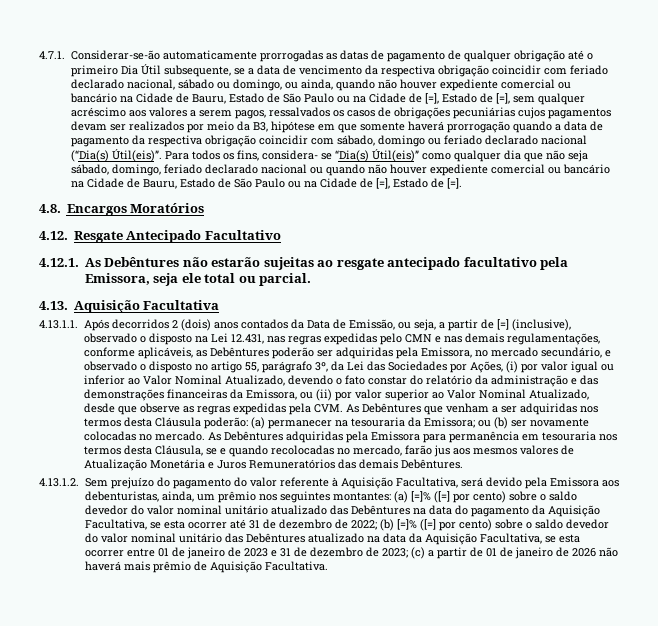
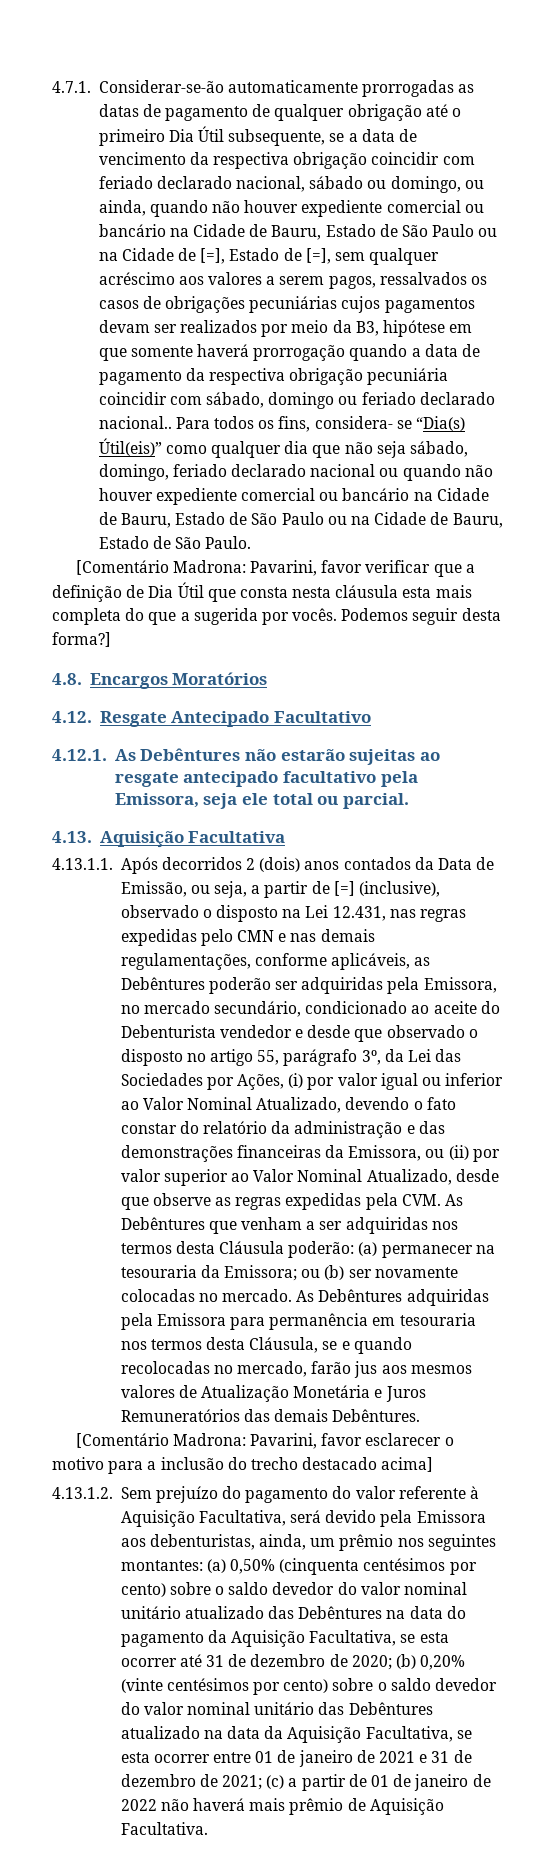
- 4.7.1. Considerar-se-ão automaticamente prorrogadas as datas de pagamento de qualquer obrigação até o primeiro Dia Útil subsequente, se a data de vencimento da respectiva obrigação coincidir com feriado declarado nacional, sábado ou domingo, ou ainda, quando não houver expediente comercial ou bancário na Cidade de Bauru, Estado de São Paulo ou na Cidade de [=], Estado de [=], sem qualquer acréscimo aos valores a serem pagos, ressalvados os casos de obrigações pecuniárias cujos pagamentos devam ser realizados por meio da B3, hipótese em que somente haverá prorrogação quando a data de pagamento da respectiva obrigação coincidir com sábado, domingo ou feriado declarado nacional (“Dia(s) Útil(eis)”.
+ 4.7.1. Considerar-se-ão automaticamente prorrogadas as datas de pagamento de qualquer obrigação até o primeiro Dia Útil subsequente, se a data de vencimento da respectiva obrigação coincidir com feriado declarado nacional, sábado ou domingo, ou ainda, quando não houver expediente comercial ou bancário na Cidade de Bauru, Estado de São Paulo ou na Cidade de [=], Estado de [=], sem qualquer acréscimo aos valores a serem pagos, ressalvados os casos de obrigações pecuniárias cujos pagamentos devam ser realizados por meio da B3, hipótese em que somente haverá prorrogação quando a data de pagamento da respectiva obrigação pecuniária coincidir com sábado, domingo ou feriado declarado nacional..
- Para todos os fins, considera- se “Dia(s) Útil(eis)” como qualquer dia que não seja sábado, domingo, feriado declarado nacional ou quando não houver expediente comercial ou bancário na Cidade de Bauru, Estado de São Paulo ou na Cidade de [=], Estado de [=].
+ Para todos os fins, considera- se “Dia(s) Útil(eis)” como qualquer dia que não seja sábado, domingo, feriado declarado nacional ou quando não houver expediente comercial ou bancário na Cidade de Bauru, Estado de São Paulo ou na Cidade de Bauru, Estado de São Paulo.
+ [Comentário Madrona: Pavarini, favor verificar que a definição de Dia Útil que consta nesta cláusula esta mais completa do que a sugerida por vocês. Podemos seguir desta forma?]
- 4.13.1.1. Após decorridos 2 (dois) anos contados da Data de Emissão, ou seja, a partir de [=] (inclusive), observado o disposto na Lei 12.431, nas regras expedidas pelo CMN e nas demais regulamentações, conforme aplicáveis, as Debêntures poderão ser adquiridas pela Emissora, no mercado secundário, e observado o disposto no artigo 55, parágrafo 3º, da Lei das Sociedades por Ações, (i) por valor igual ou inferior ao Valor Nominal Atualizado, devendo o fato constar do relatório da administração e das demonstrações financeiras da Emissora, ou (ii) por valor superior ao Valor Nominal Atualizado, desde que observe as regras expedidas pela CVM. As Debêntures que venham a ser adquiridas nos termos desta Cláusula poderão:
+ 4.13.1.1. Após decorridos 2 (dois) anos contados da Data de Emissão, ou seja, a partir de [=] (inclusive), observado o disposto na Lei 12.431, nas regras expedidas pelo CMN e nas demais regulamentações, conforme aplicáveis, as Debêntures poderão ser adquiridas pela Emissora, no mercado secundário, condicionado ao aceite do Debenturista vendedor e desde que observado o disposto no artigo 55, parágrafo 3º, da Lei das Sociedades por Ações, (i) por valor igual ou inferior ao Valor Nominal Atualizado, devendo o fato constar do relatório da administração e das demonstrações financeiras da Emissora, ou (ii) por valor superior ao Valor Nominal Atualizado, desde que observe as regras expedidas pela CVM. As Debêntures que venham a ser adquiridas nos termos desta Cláusula poderão:
+ [Comentário Madrona: Pavarini, favor esclarecer o motivo para a inclusão do trecho destacado acima]
- (a) [=]% ([=] por cento) sobre o saldo devedor do valor nominal unitário atualizado das Debêntures na data do pagamento da Aquisição Facultativa, se esta ocorrer até 31 de dezembro de 2022; (b) [=]% ([=] por cento) sobre o saldo devedor do valor nominal unitário das Debêntures atualizado na data da Aquisição Facultativa, se esta ocorrer entre 01 de janeiro de 2023 e 31 de dezembro de 2023;
+ (a) 0,50% (cinquenta centésimos por cento) sobre o saldo devedor do valor nominal unitário atualizado das Debêntures na data do pagamento da Aquisição Facultativa, se esta ocorrer até 31 de dezembro de 2020; (b) 0,20% (vinte centésimos por cento) sobre o saldo devedor do valor nominal unitário das Debêntures atualizado na data da Aquisição Facultativa, se esta ocorrer entre 01 de janeiro de 2021 e 31 de dezembro de 2021;
- (c) a partir de 01 de janeiro de 2026 não haverá mais prêmio de Aquisição Facultativa.
+ (c) a partir de 01 de janeiro de 2022 não haverá mais prêmio de Aquisição Facultativa.

